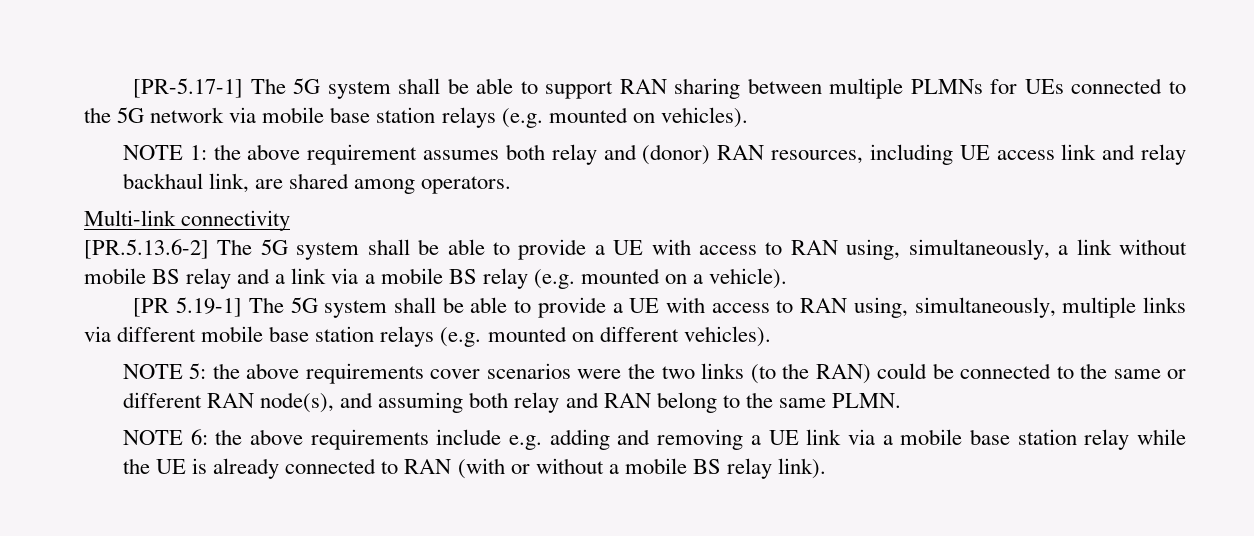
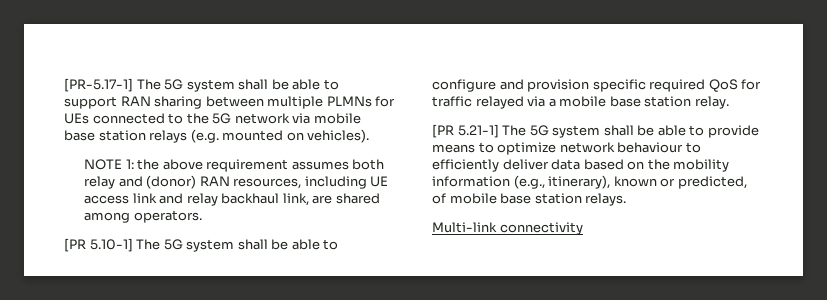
+ [PR 5.10-1] The 5G system shall be able to configure and provision specific required QoS for traffic relayed via a mobile base station relay.
+ [PR 5.21-1] The 5G system shall be able to provide means to optimize network behaviour to efficiently deliver data based on the mobility information (e.g., itinerary), known or predicted, of mobile base station relays.
  Multi-link connectivity
- [PR.5.13.6-2] The 5G system shall be able to provide a UE with access to RAN using, simultaneously, a link without mobile BS relay and a link via a mobile BS relay (e.g. mounted on a vehicle).
- [PR 5.19-1] The 5G system shall be able to provide a UE with access to RAN using, simultaneously, multiple links via different mobile base station relays (e.g. mounted on different vehicles).
- NOTE 5: the above requirements cover scenarios were the two links (to the RAN) could be connected to the same or different RAN node(s), and assuming both relay and RAN belong to the same PLMN.
- NOTE 6: the above requirements include e.g. adding and removing a UE link via a mobile base station relay while the UE is already connected to RAN (with or without a mobile BS relay link).

